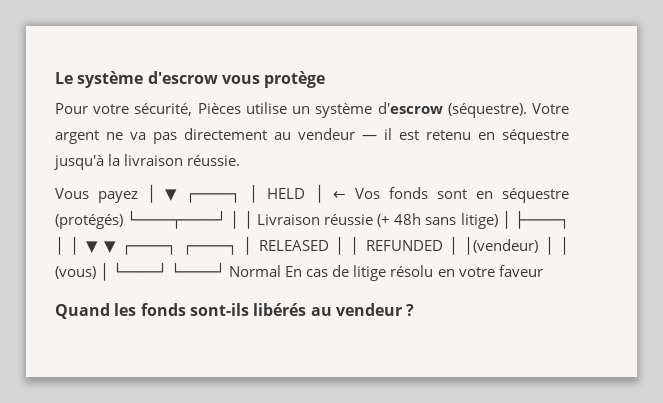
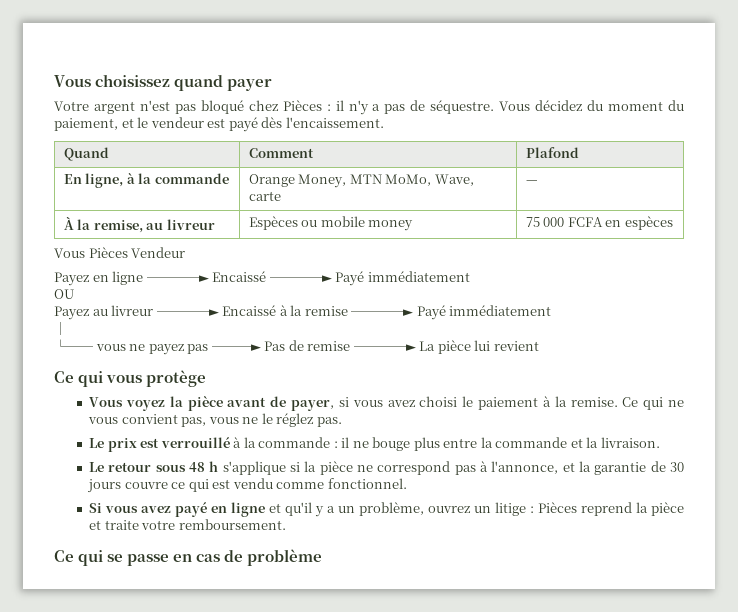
- Le système d'escrow vous protège
- Pour votre sécurité, Pièces utilise un système d'escrow (séquestre). Votre argent ne va pas directement au vendeur — il est retenu en séquestre jusqu'à la livraison réussie.
- Vous payez │ ▼ ┌────┐ │ HELD │ ← Vos fonds sont en séquestre (protégés) └────┬────┘ │ │ Livraison réussie (+ 48h sans litige) │ ├────┐ │ │ ▼ ▼ ┌────┐ ┌────┐ │ RELEASED │ │ REFUNDED │ │(vendeur) │ │ (vous) │ └────┘ └────┘ Normal En cas de litige résolu en votre faveur
- Quand les fonds sont-ils libérés au vendeur ?
+ Vous choisissez quand payer
+ Votre argent n'est pas bloqué chez Pièces : il n'y a pas de séquestre. Vous décidez du moment du paiement, et le vendeur est payé dès l'encaissement.
+ Quand | Comment | Plafond
+ En ligne, à la commande | Orange Money, MTN MoMo, Wave, carte | —
+ À la remise, au livreur | Espèces ou mobile money | 75 000 FCFA en espèces
+ Vous Pièces Vendeur
+ Payez en ligne ────► Encaissé ────► Payé immédiatement
+ OU
+ Payez au livreur ────► Encaissé à la remise ────► Payé immédiatement
+ │
+ └── vous ne payez pas ───► Pas de remise ────► La pièce lui revient
+ Ce qui vous protège
+ Vous voyez la pièce avant de payer, si vous avez choisi le paiement à la remise. Ce qui ne vous convient pas, vous ne le réglez pas.
+ Le prix est verrouillé à la commande : il ne bouge plus entre la commande et la livraison.
+ Le retour sous 48 h s'applique si la pièce ne correspond pas à l'annonce, et la garantie de 30 jours couvre ce qui est vendu comme fonctionnel.
+ Si vous avez payé en ligne et qu'il y a un problème, ouvrez un litige : Pièces reprend la pièce et traite votre remboursement.
+ Ce qui se passe en cas de problème

